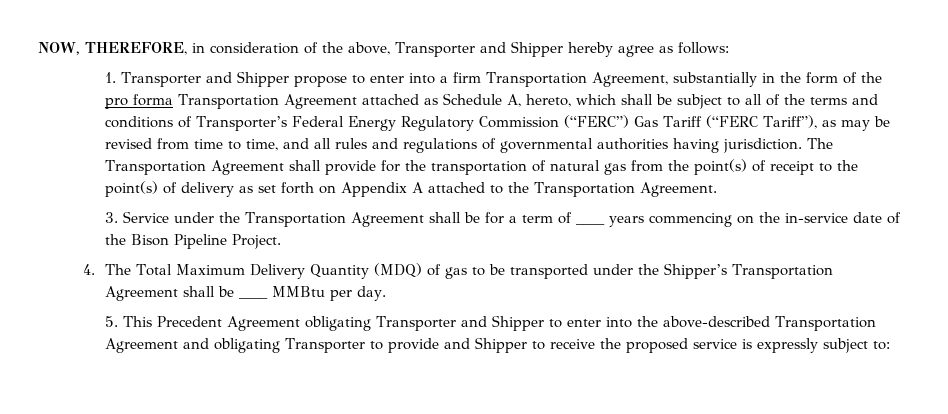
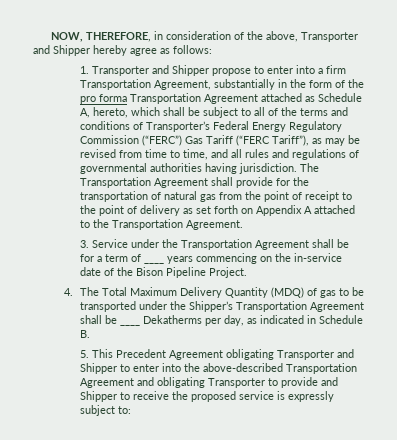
- The Transportation Agreement shall provide for the transportation of natural gas from the point(s) of receipt to the point(s) of delivery as set forth on Appendix A attached to the Transportation Agreement.
+ The Transportation Agreement shall provide for the transportation of natural gas from the point of receipt to the point of delivery as set forth on Appendix A attached to the Transportation Agreement.
- 4. The Total Maximum Delivery Quantity (MDQ) of gas to be transported under the Shipper’s Transportation Agreement shall be ____ MMBtu per day.
+ 4. The Total Maximum Delivery Quantity (MDQ) of gas to be transported under the Shipper’s Transportation Agreement shall be ____ Dekatherms per day, as indicated in Schedule B.

